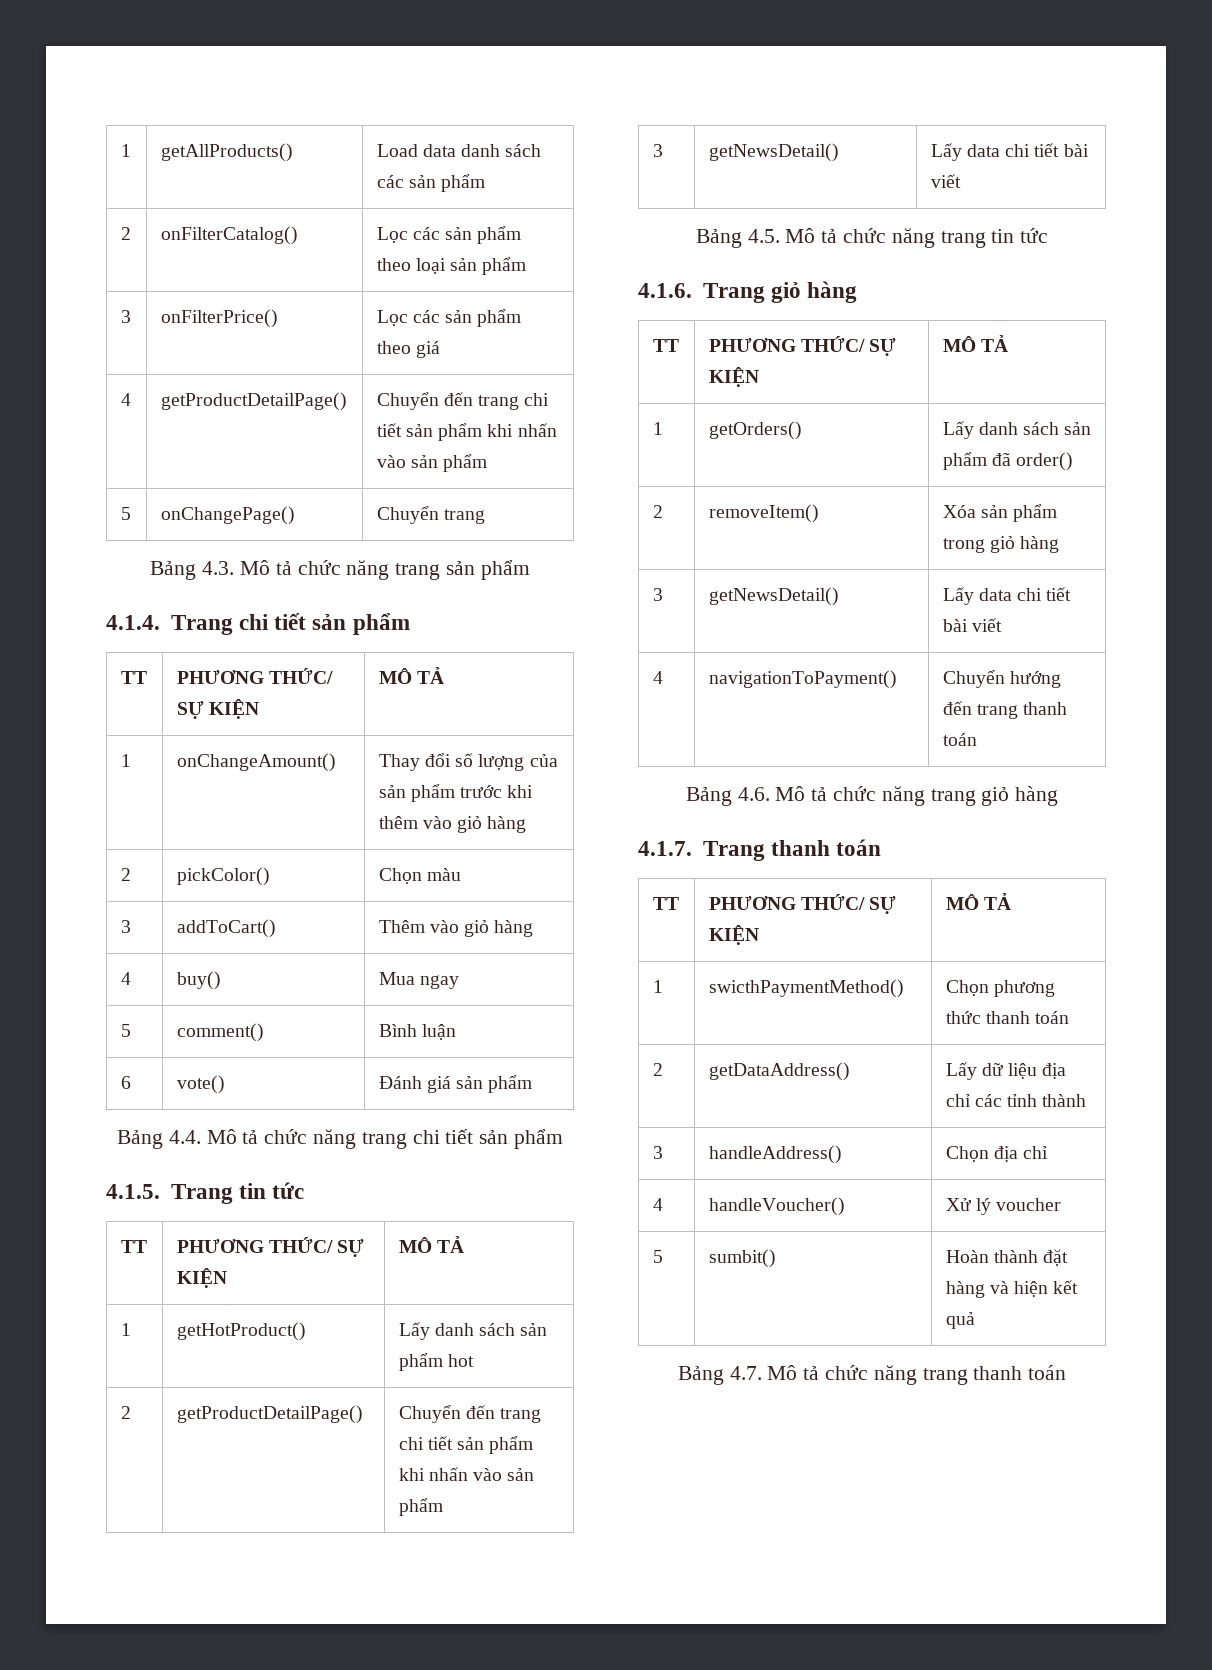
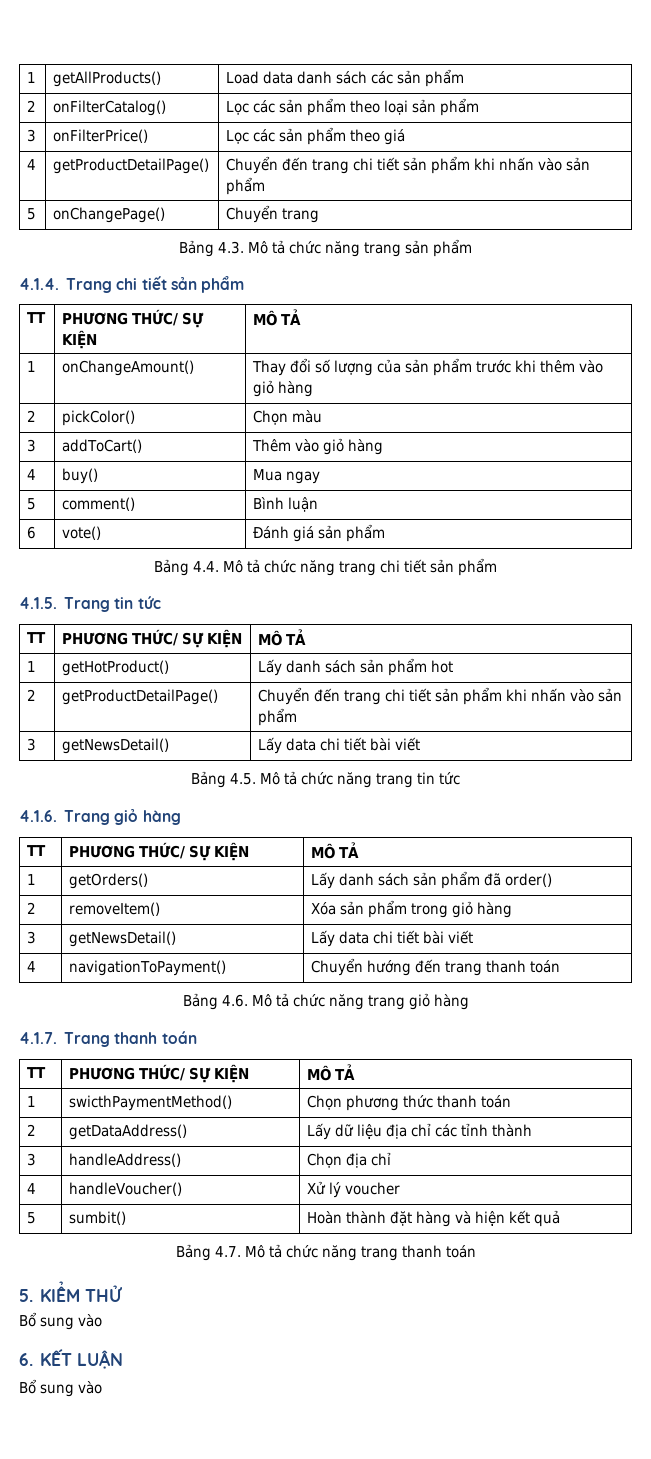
+ 5. KIỂM THỬ
+ Bổ sung vào
+ 6. KẾT LUẬN
+ Bổ sung vào

